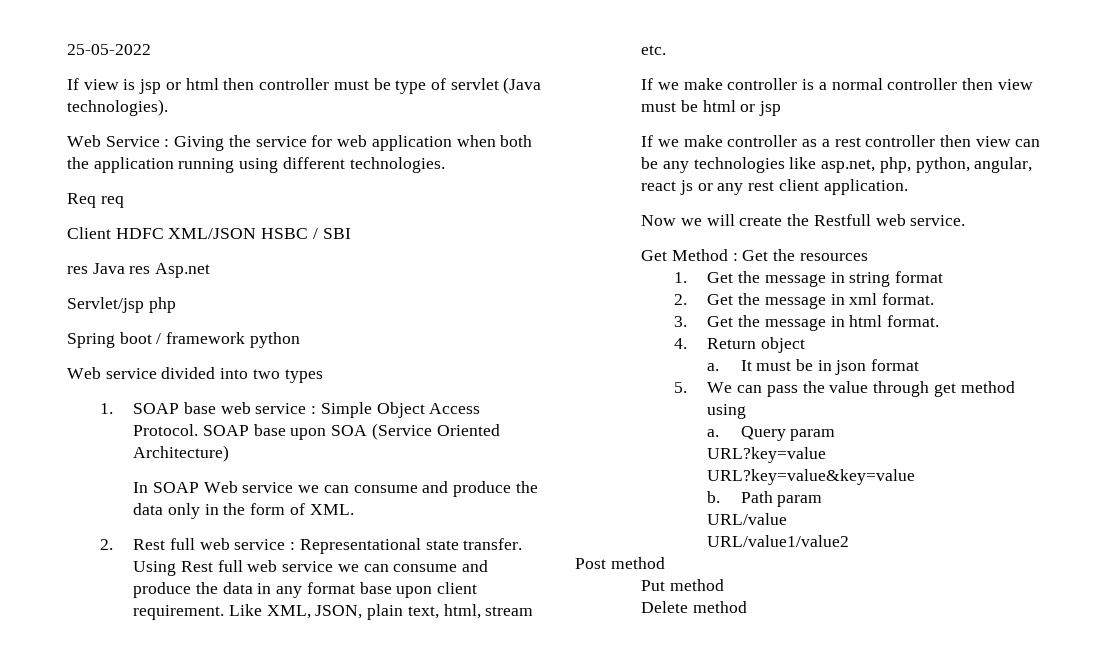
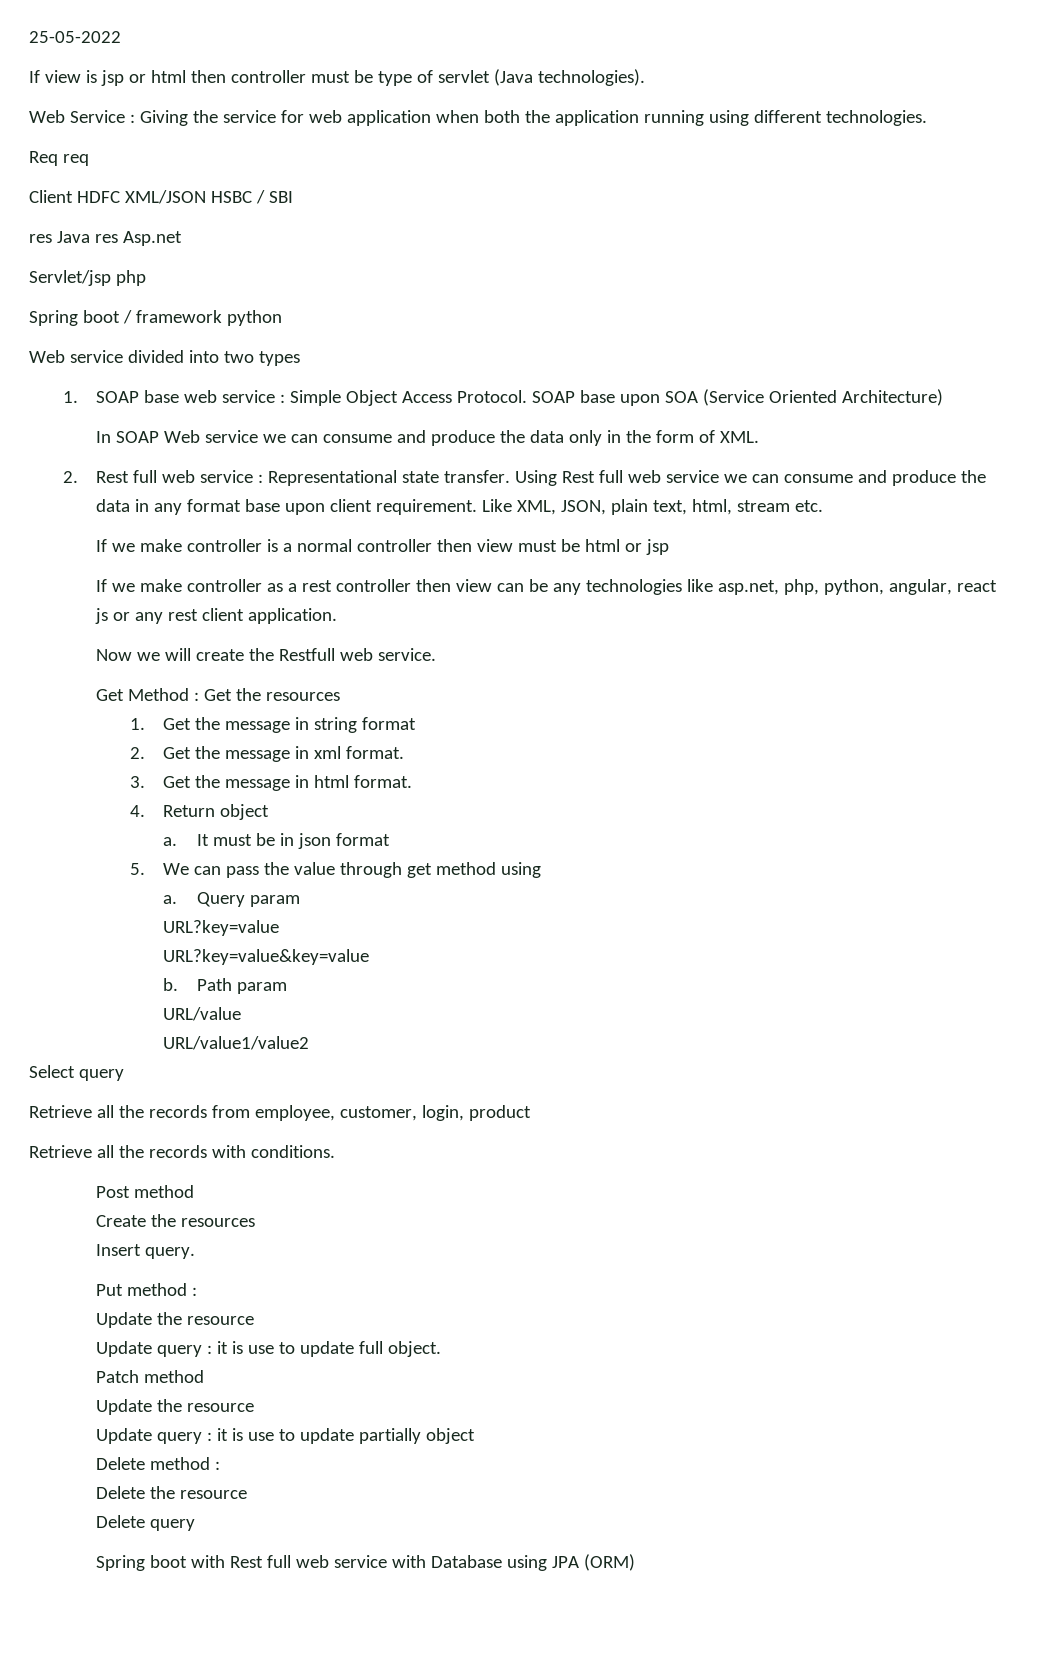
+ Select query
+ Retrieve all the records from employee, customer, login, product
+ Retrieve all the records with conditions.
  Post method
- Put method
- Delete method
+ Create the resources
+ Insert query.
+ Put method :
+ Update the resource
+ Update query : it is use to update full object.
+ Patch method
+ Update the resource
+ Update query : it is use to update partially object
+ Delete method :
+ Delete the resource
+ Delete query
+ Spring boot with Rest full web service with Database using JPA (ORM)

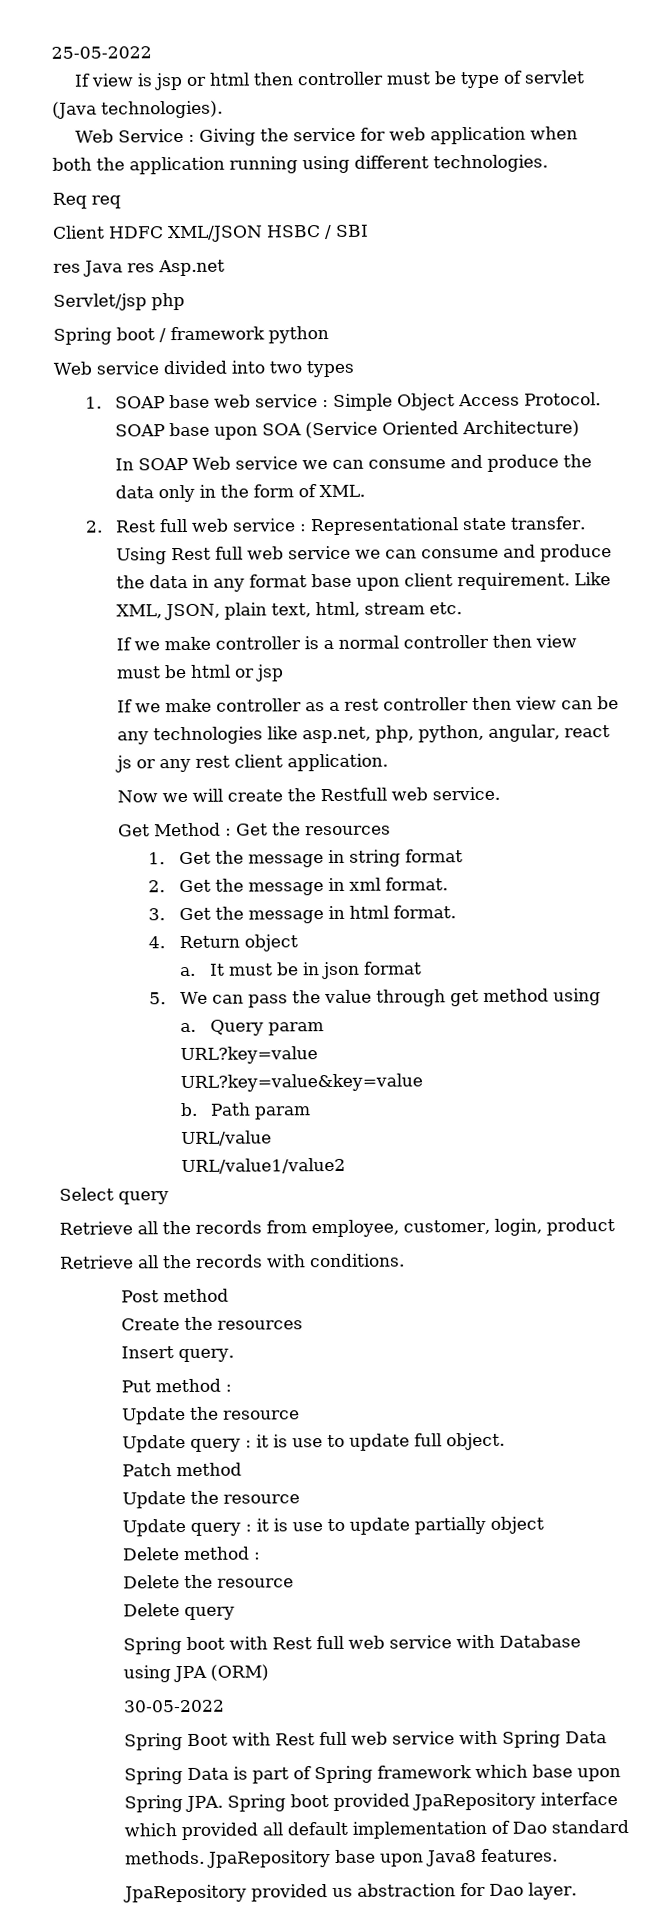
+ 30-05-2022
+ Spring Boot with Rest full web service with Spring Data
+ Spring Data is part of Spring framework which base upon Spring JPA. Spring boot provided JpaRepository interface which provided all default implementation of Dao standard methods. JpaRepository base upon Java8 features.
+ JpaRepository provided us abstraction for Dao layer.

